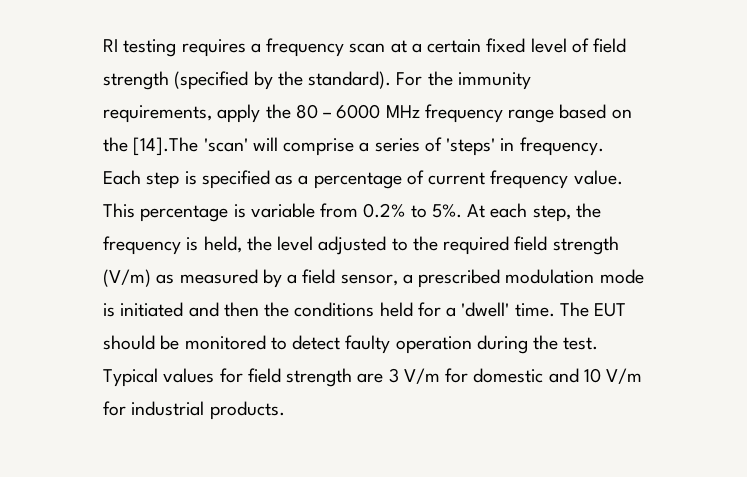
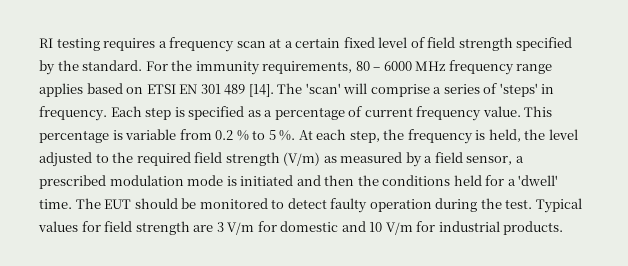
- RI testing requires a frequency scan at a certain fixed level of field strength (specified by the standard).
+ RI testing requires a frequency scan at a certain fixed level of field strength specified by the standard.
- For the immunity requirements, apply the 80 – 6000 MHz frequency range based on the [14].The 'scan' will comprise a series of 'steps' in frequency.
+ For the immunity requirements, 80 – 6000 MHz frequency range applies based on ETSI EN 301 489 [14]. The 'scan' will comprise a series of 'steps' in frequency.
- This percentage is variable from 0.2% to 5%.
+ This percentage is variable from 0.2 % to 5 %.

